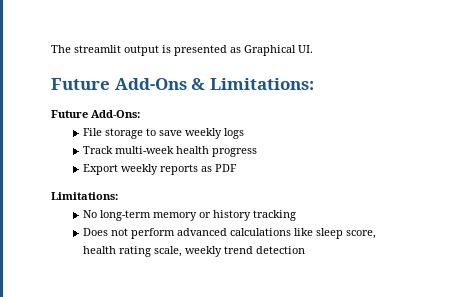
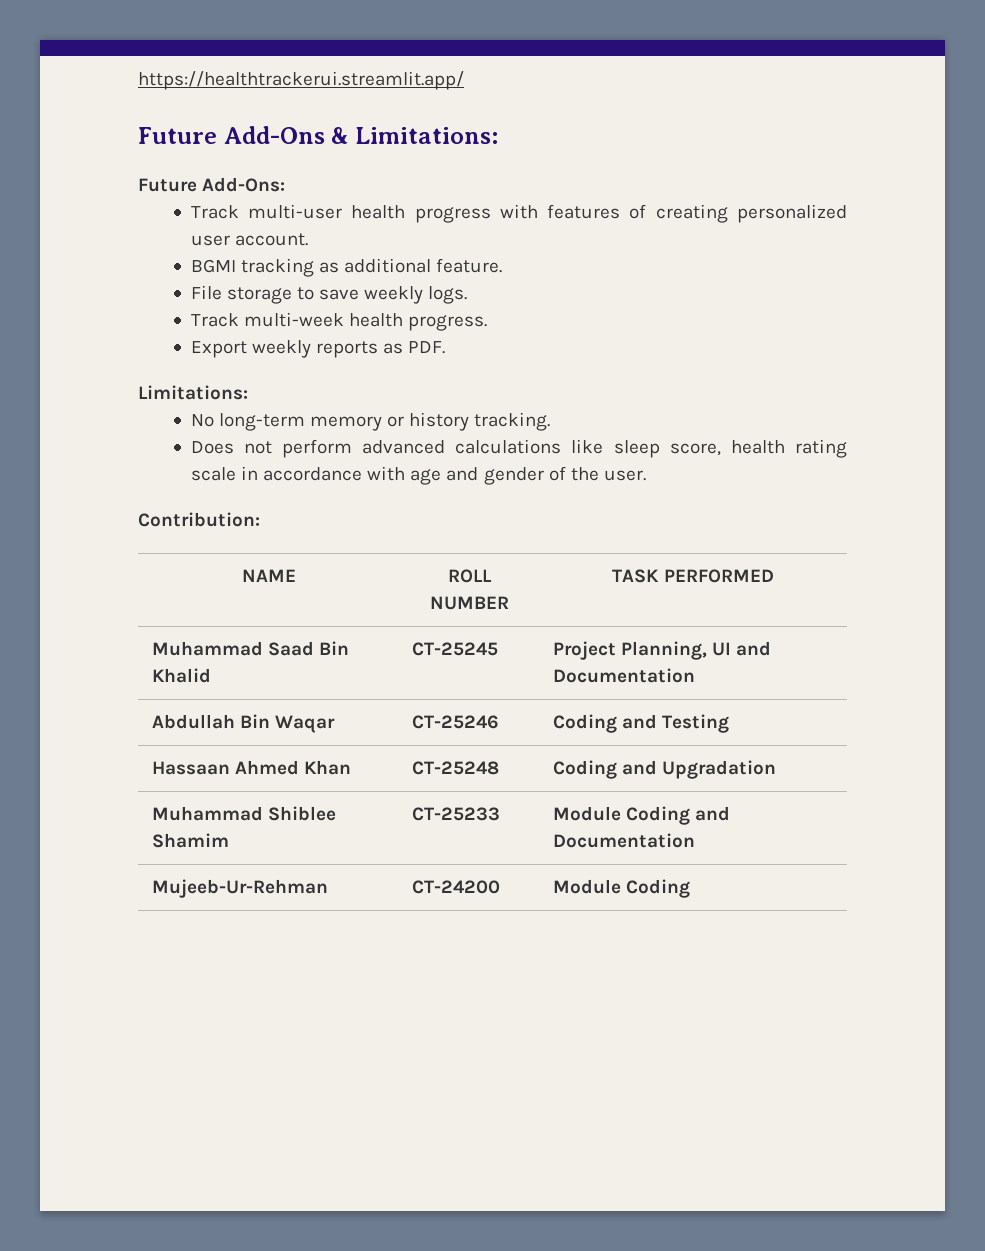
- The streamlit output is presented as Graphical UI.
+ https://healthtrackerui.streamlit.app/
+ Track multi-user health progress with features of creating personalized user account.
+ BGMI tracking as additional feature.
- File storage to save weekly logs
+ File storage to save weekly logs.
- Track multi-week health progress
+ Track multi-week health progress.
- Export weekly reports as PDF
+ Export weekly reports as PDF.
- No long-term memory or history tracking
+ No long-term memory or history tracking.
- Does not perform advanced calculations like sleep score, health rating scale, weekly trend detection
+ Does not perform advanced calculations like sleep score, health rating scale in accordance with age and gender of the user.
+ Contribution:
+ NAME | ROLL NUMBER | TASK PERFORMED
+ Muhammad Saad Bin Khalid | CT-25245 | Project Planning, UI and Documentation
+ Abdullah Bin Waqar | CT-25246 | Coding and Testing
+ Hassaan Ahmed Khan | CT-25248 | Coding and Upgradation
+ Muhammad Shiblee Shamim | CT-25233 | Module Coding and Documentation
+ Mujeeb-Ur-Rehman | CT-24200 | Module Coding

